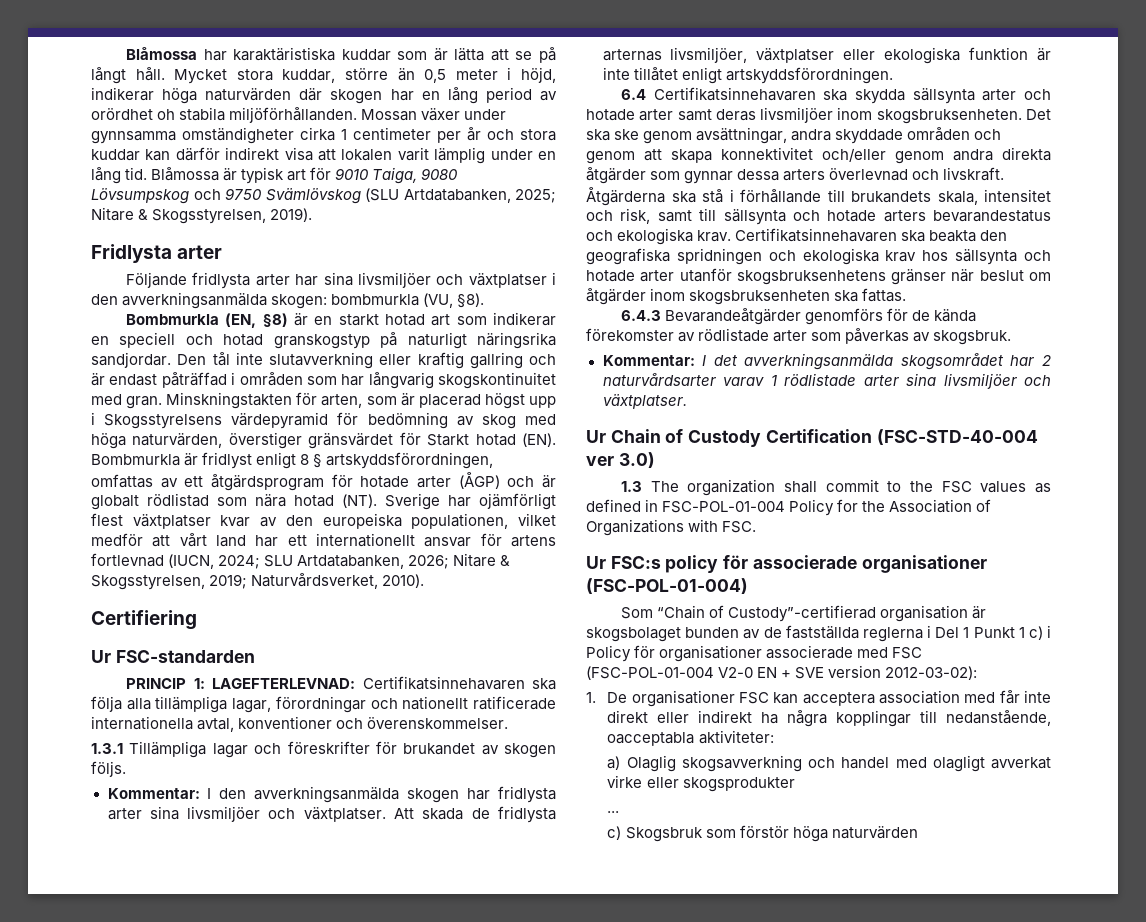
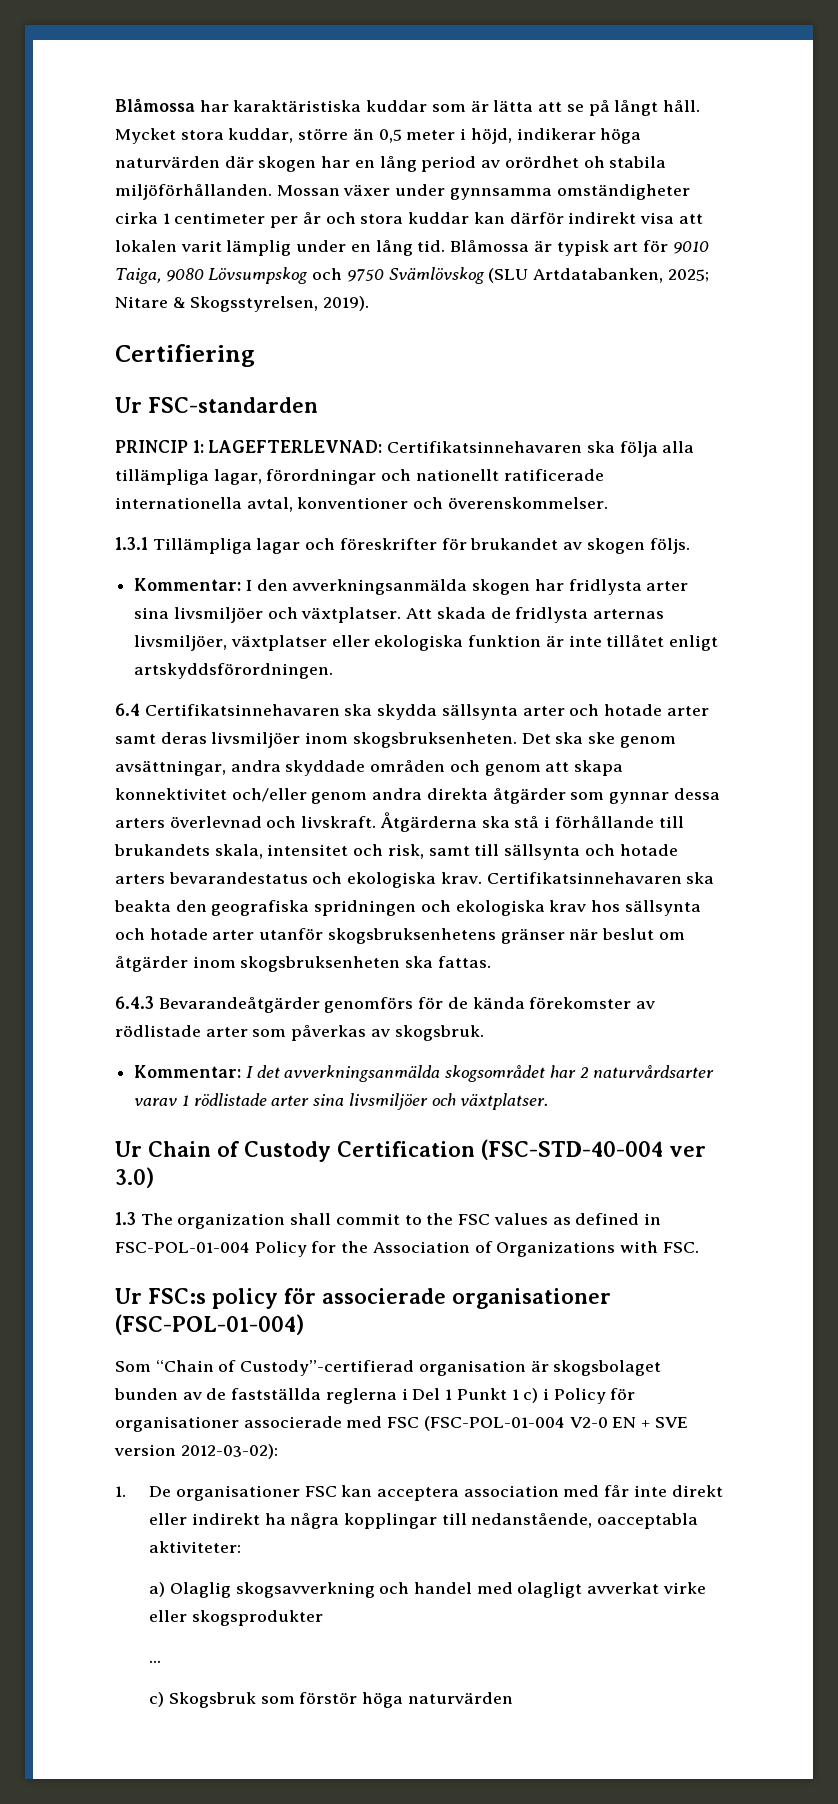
- Fridlysta arter
- Följande fridlysta arter har sina livsmiljöer och växtplatser i den avverkningsanmälda skogen: bombmurkla (VU, §8).
- Bombmurkla (EN, §8) är en starkt hotad art som indikerar en speciell och hotad granskogstyp på naturligt näringsrika sandjordar. Den tål inte slutavverkning eller kraftig gallring och är endast påträffad i områden som har långvarig skogskontinuitet med gran. Minskningstakten för arten, som är placerad högst upp i Skogsstyrelsens värdepyramid för bedömning av skog med höga naturvärden, överstiger gränsvärdet för Starkt hotad (EN). Bombmurkla är fridlyst enligt 8 § artskyddsförordningen, omfattas av ett åtgärdsprogram för hotade arter (ÅGP) och är globalt rödlistad som nära hotad (NT). Sverige har ojämförligt flest växtplatser kvar av den europeiska populationen, vilket medför att vårt land har ett internationellt ansvar för artens fortlevnad (IUCN, 2024; SLU Artdatabanken, 2026; Nitare & Skogsstyrelsen, 2019; Naturvårdsverket, 2010).

